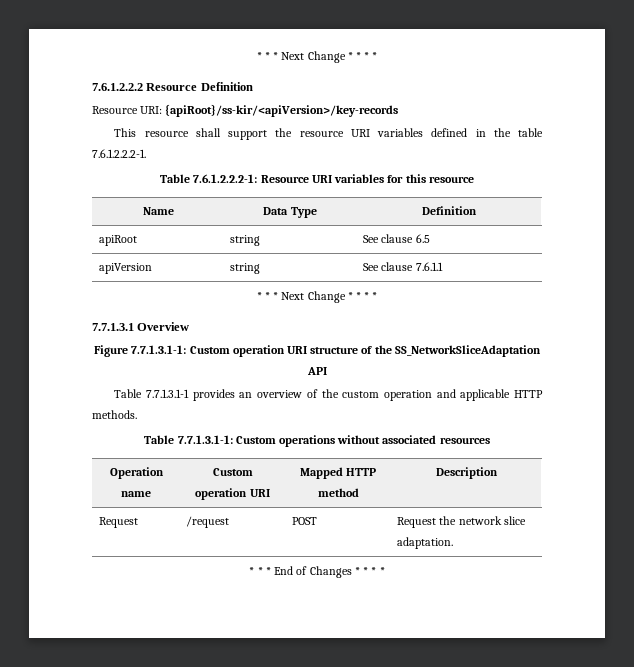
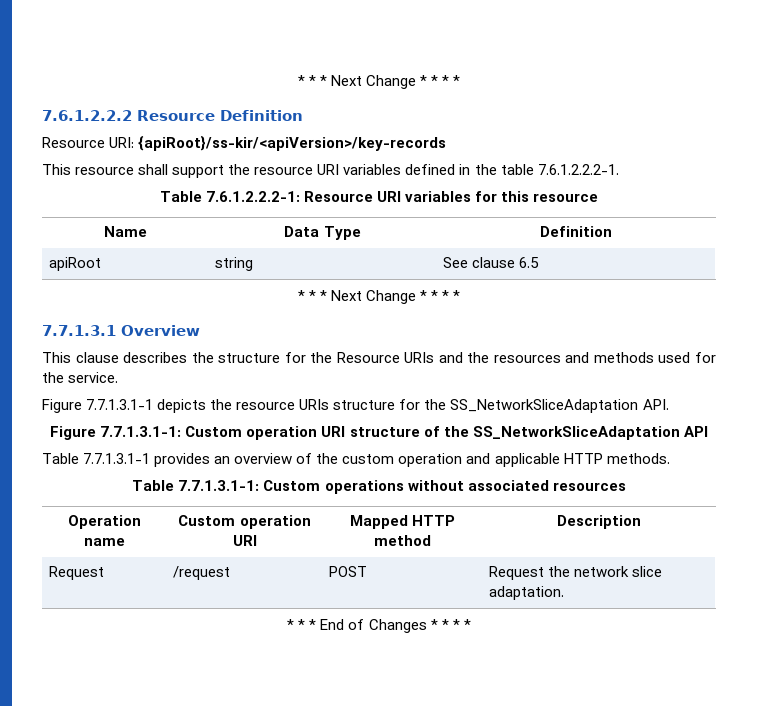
- apiVersion | string | See clause 7.6.1.1
+ This clause describes the structure for the Resource URIs and the resources and methods used for the service.
+ Figure 7.7.1.3.1-1 depicts the resource URIs structure for the SS_NetworkSliceAdaptation API.

